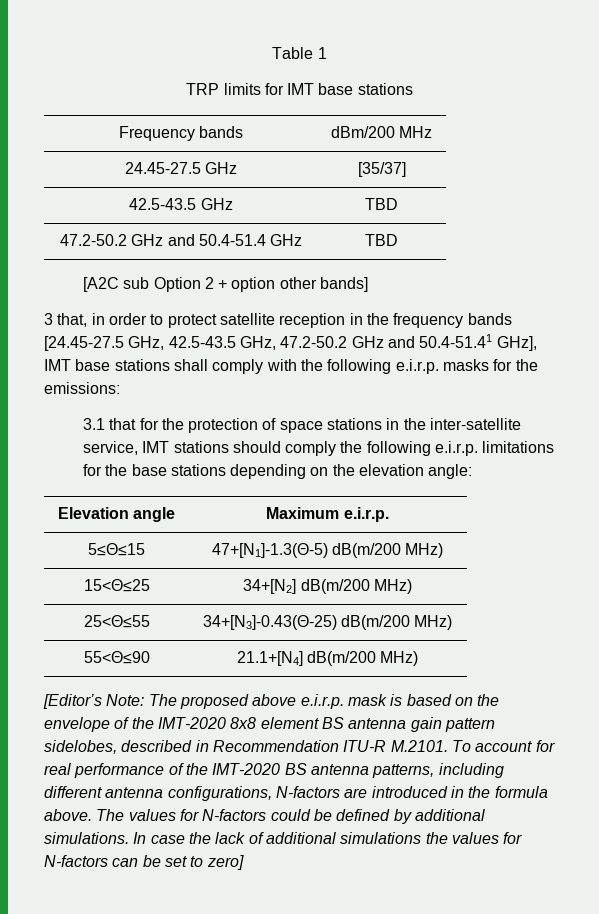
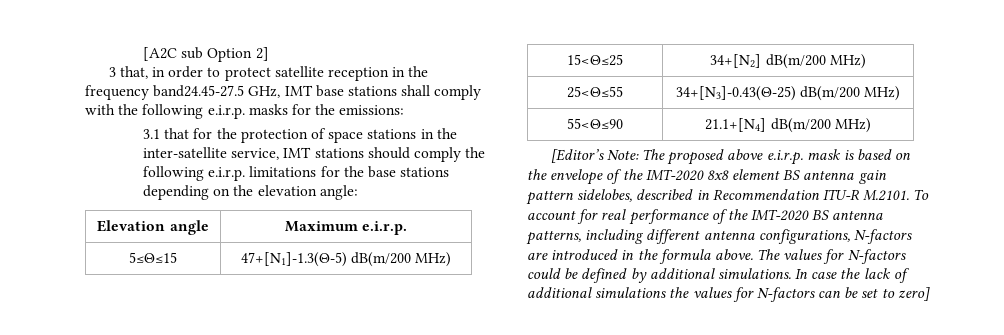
- Table 1
- TRP limits for IMT base stations
- Frequency bands | dBm/200 MHz
- 24.45-27.5 GHz | [35/37]
- 42.5-43.5 GHz | TBD
- 47.2-50.2 GHz and 50.4-51.4 GHz | TBD
- [A2C sub Option 2 + option other bands]
+ [A2C sub Option 2]
- 3 that, in order to protect satellite reception in the frequency bands [24.45-27.5 GHz, 42.5-43.5 GHz, 47.2-50.2 GHz and 50.4-51.41 GHz], IMT base stations shall comply with the following e.i.r.p. masks for the emissions:
+ 3 that, in order to protect satellite reception in the frequency band24.45-27.5 GHz, IMT base stations shall comply with the following e.i.r.p. masks for the emissions:

